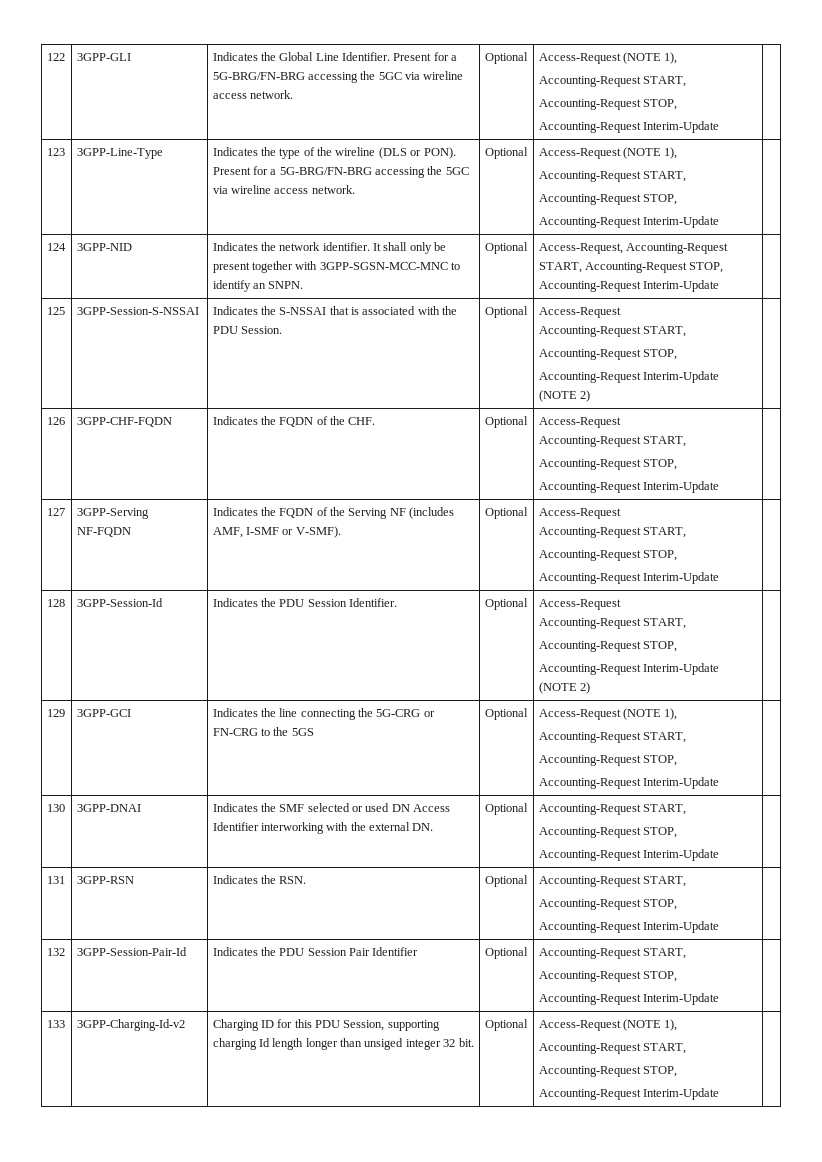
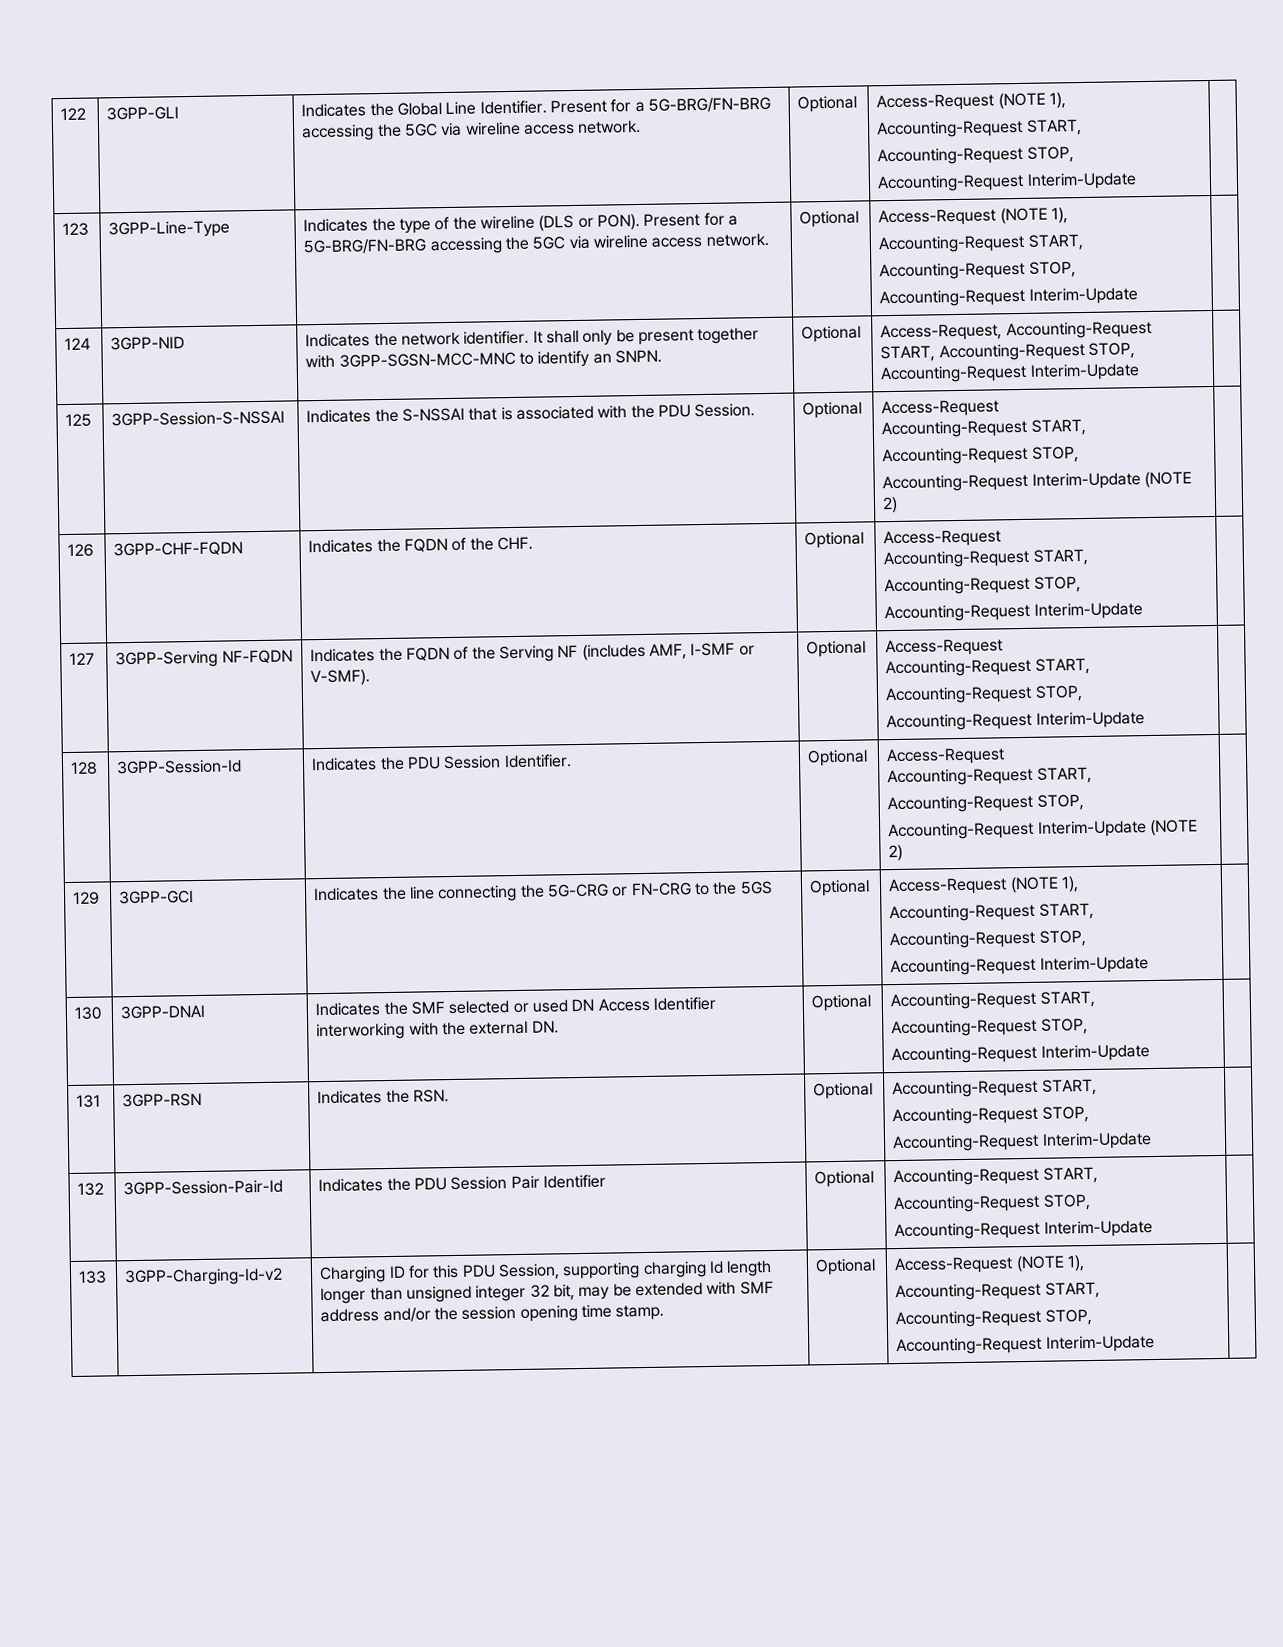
- 133 | 3GPP-Charging-Id-v2 | Charging ID for this PDU Session, supporting charging Id length longer than unsiged integer 32 bit. | Optional | Access-Request (NOTE 1),
+ 133 | 3GPP-Charging-Id-v2 | Charging ID for this PDU Session, supporting charging Id length longer than unsigned integer 32 bit, may be extended with SMF address and/or the session opening time stamp. | Optional | Access-Request (NOTE 1),

